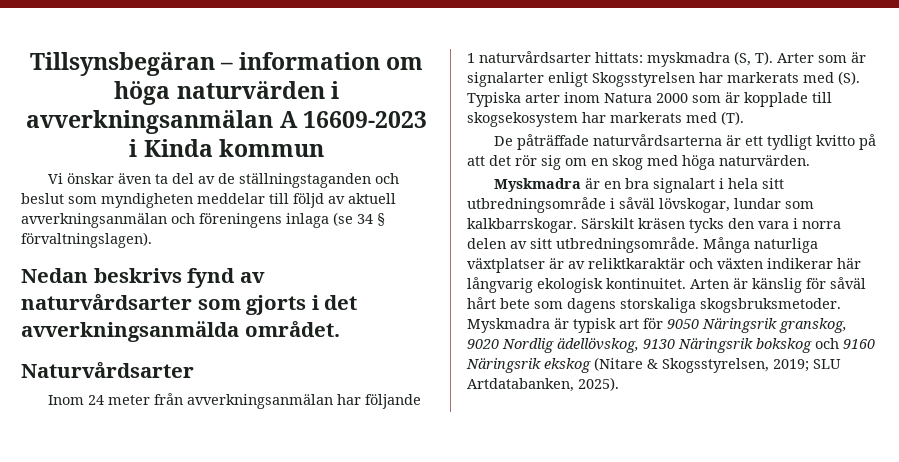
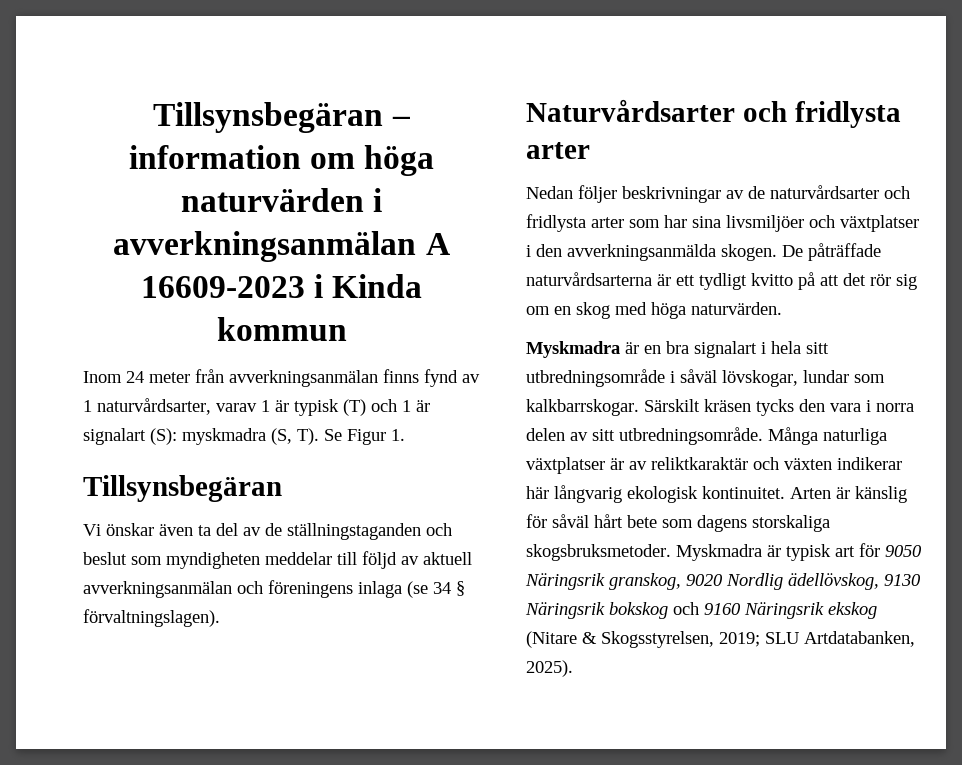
+ Inom 24 meter från avverkningsanmälan finns fynd av 1 naturvårdsarter, varav 1 är typisk (T) och 1 är signalart (S): myskmadra (S, T). Se Figur 1.
+ Tillsynsbegäran
- Nedan beskrivs fynd av naturvårdsarter som gjorts i det avverkningsanmälda området.
- Naturvårdsarter
- Inom 24 meter från avverkningsanmälan har följande 1 naturvårdsarter hittats: myskmadra (S, T). Arter som är signalarter enligt Skogsstyrelsen har markerats med (S). Typiska arter inom Natura 2000 som är kopplade till skogsekosystem har markerats med (T).
- De påträffade naturvårdsarterna är ett tydligt kvitto på att det rör sig om en skog med höga naturvärden.
+ Naturvårdsarter och fridlysta arter
+ Nedan följer beskrivningar av de naturvårdsarter och fridlysta arter som har sina livsmiljöer och växtplatser i den avverkningsanmälda skogen. De påträffade naturvårdsarterna är ett tydligt kvitto på att det rör sig om en skog med höga naturvärden.

